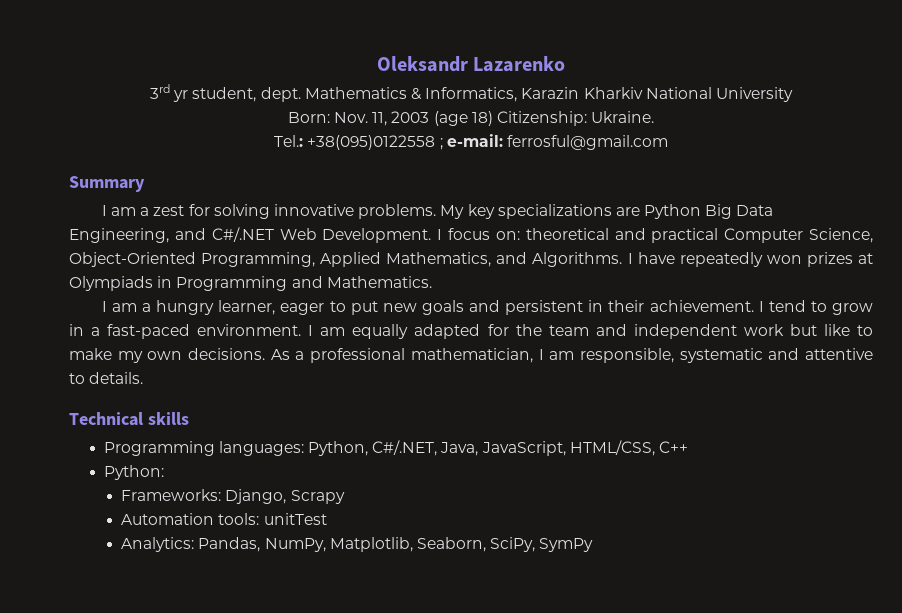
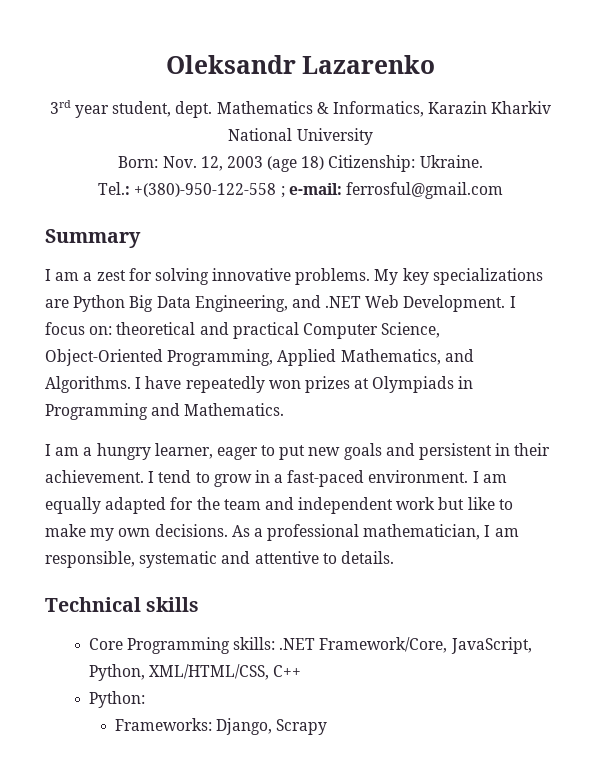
- 3rd yr student, dept.
+ 3rd year student, dept.
- Born: Nov. 11, 2003 (age 18) Citizenship: Ukraine.
+ Born: Nov. 12, 2003 (age 18) Citizenship: Ukraine.
- Tel.: +38(095)0122558 ; e-mail: ferrosful@gmail.com
+ Tel.: +(380)-950-122-558 ; e-mail: ferrosful@gmail.com
- My key specializations are Python Big Data Engineering, and C#/.NET Web Development.
+ My key specializations are Python Big Data Engineering, and .NET Web Development.
- Programming languages: Python, C#/.NET, Java, JavaScript, HTML/CSS, C++
+ Core Programming skills: .NET Framework/Core, JavaScript, Python, XML/HTML/CSS, C++
- Automation tools: unitTest
- Analytics: Pandas, NumPy, Matplotlib, Seaborn, SciPy, SymPy

